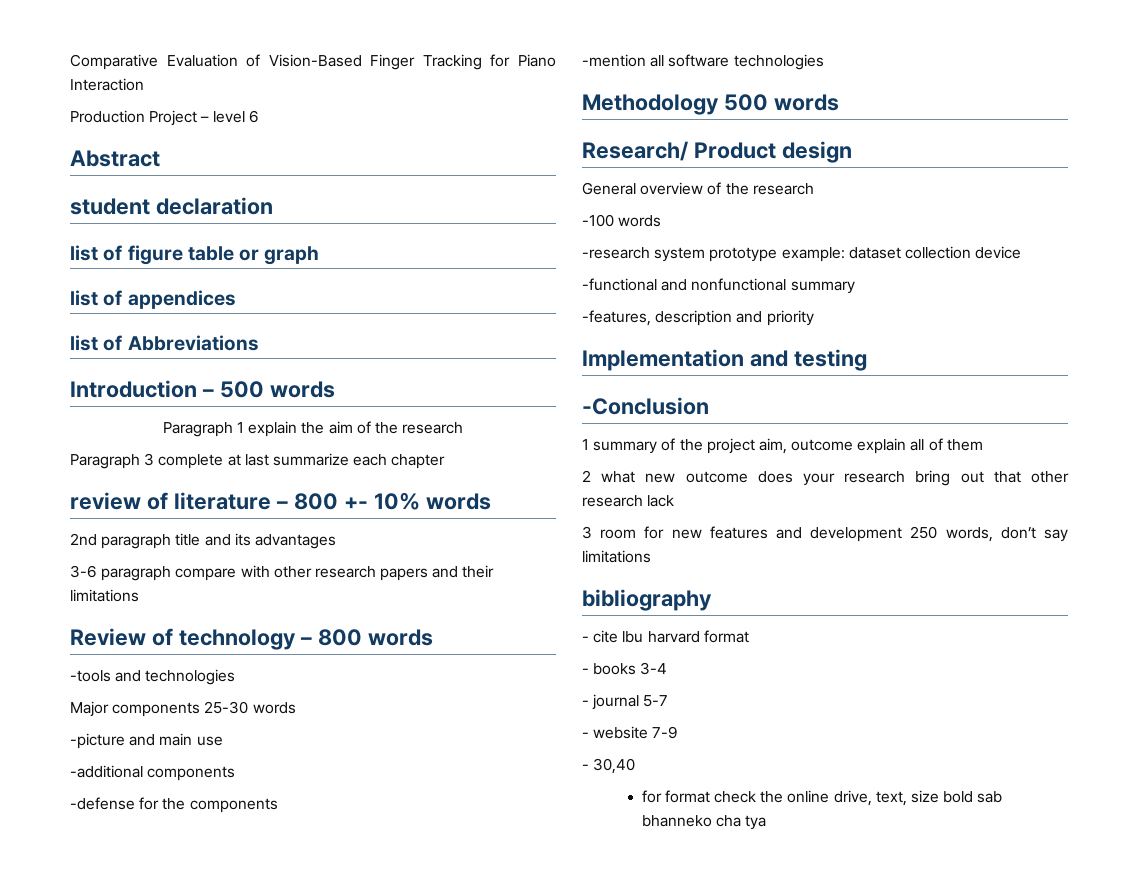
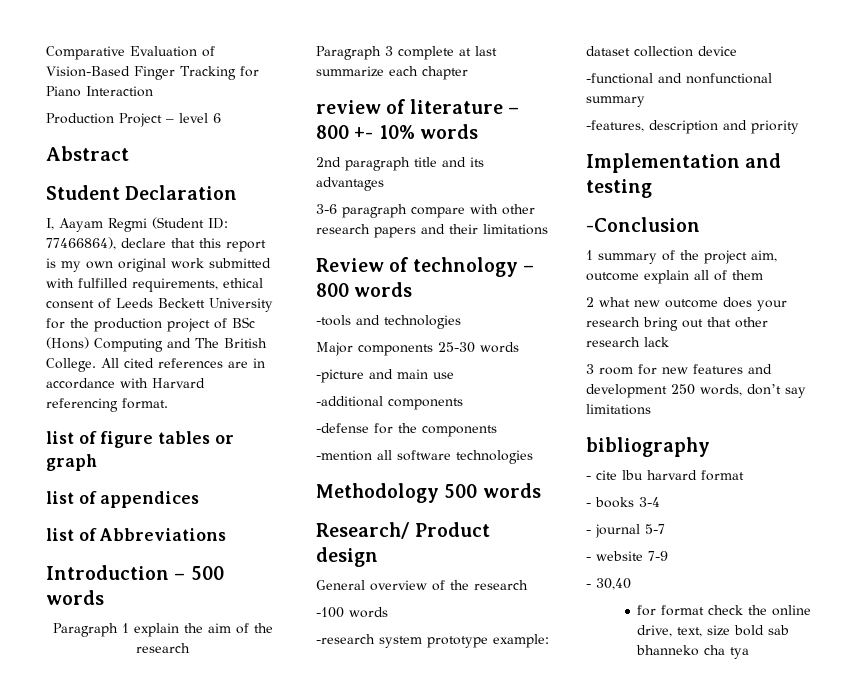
- student declaration
+ Student Declaration
+ I, Aayam Regmi (Student ID: 77466864), declare that this report is my own original work submitted with fulfilled requirements, ethical consent of Leeds Beckett University for the production project of BSc (Hons) Computing and The British College. All cited references are in accordance with Harvard referencing format.
- list of figure table or graph
+ list of figure tables or graph

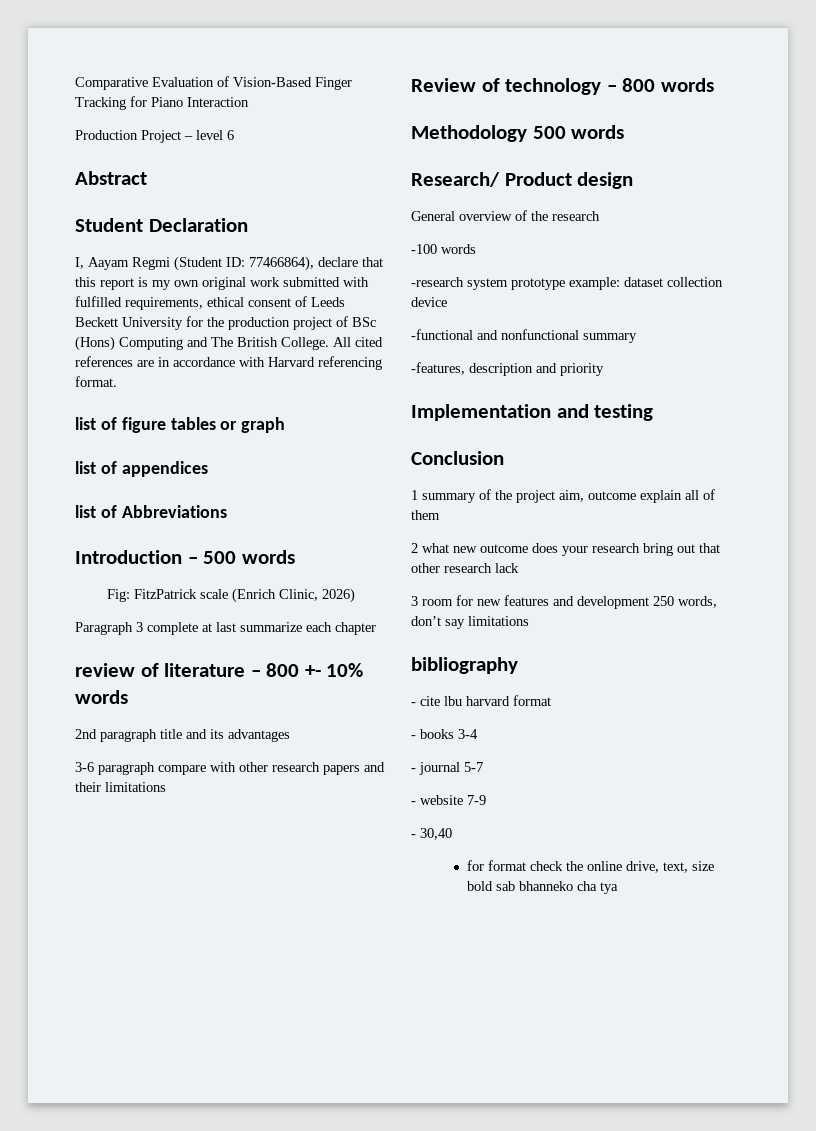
- Paragraph 1 explain the aim of the research
+ Fig: FitzPatrick scale (Enrich Clinic, 2026)
- -tools and technologies
- Major components 25-30 words
- -picture and main use
- -additional components
- -defense for the components
- -mention all software technologies
- -Conclusion
+ Conclusion

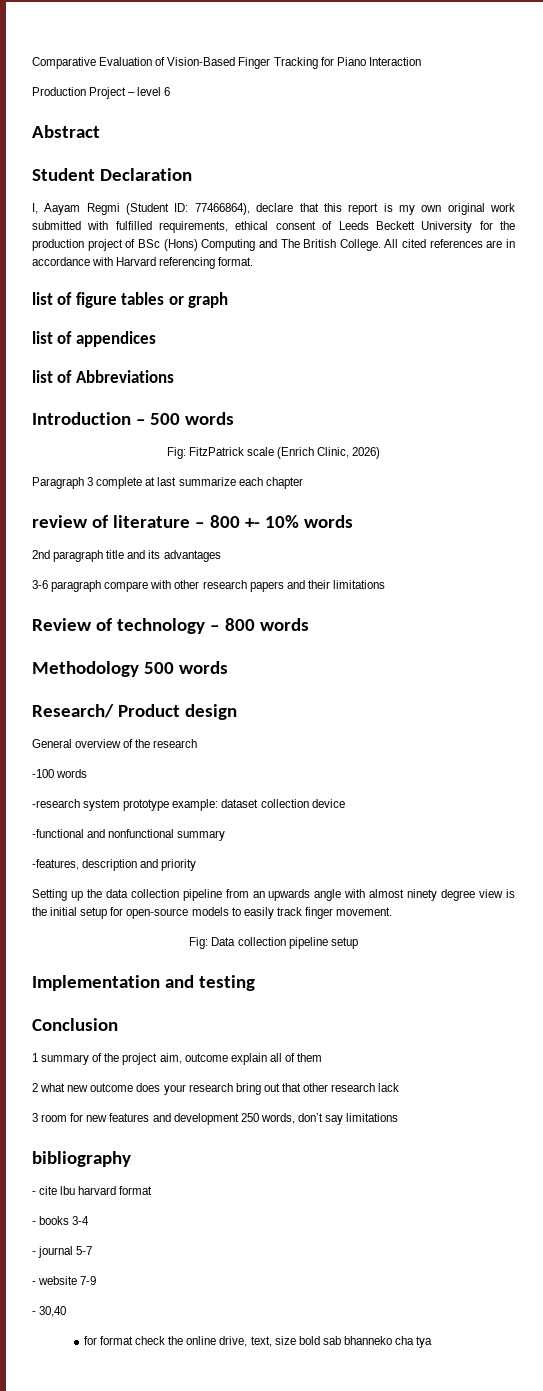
+ Setting up the data collection pipeline from an upwards angle with almost ninety degree view is the initial setup for open-source models to easily track finger movement.
+ Fig: Data collection pipeline setup

